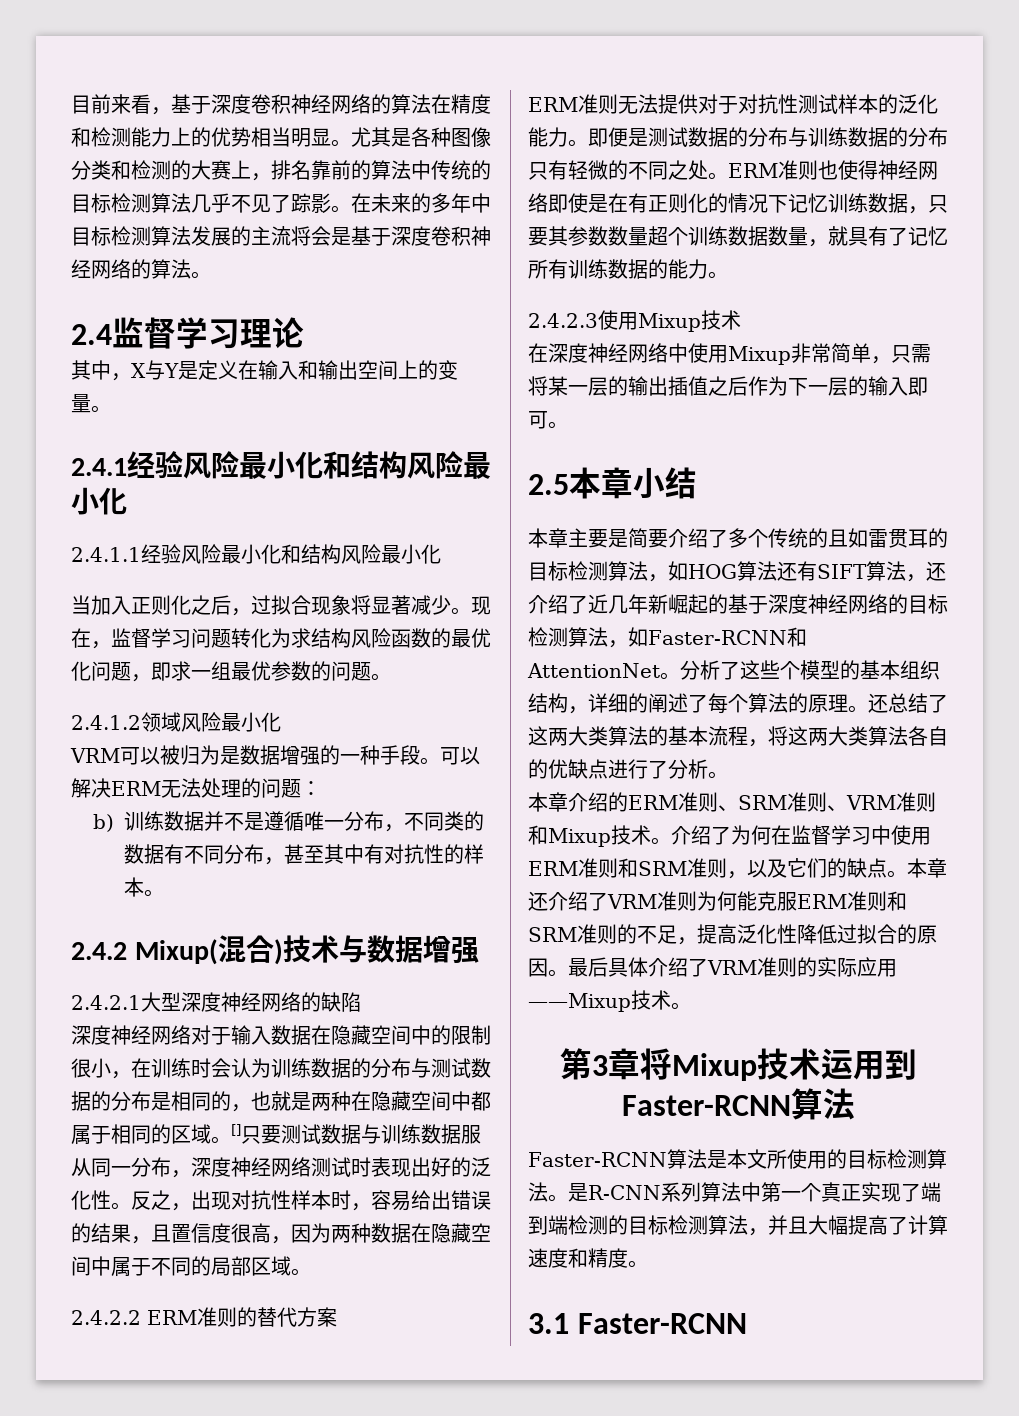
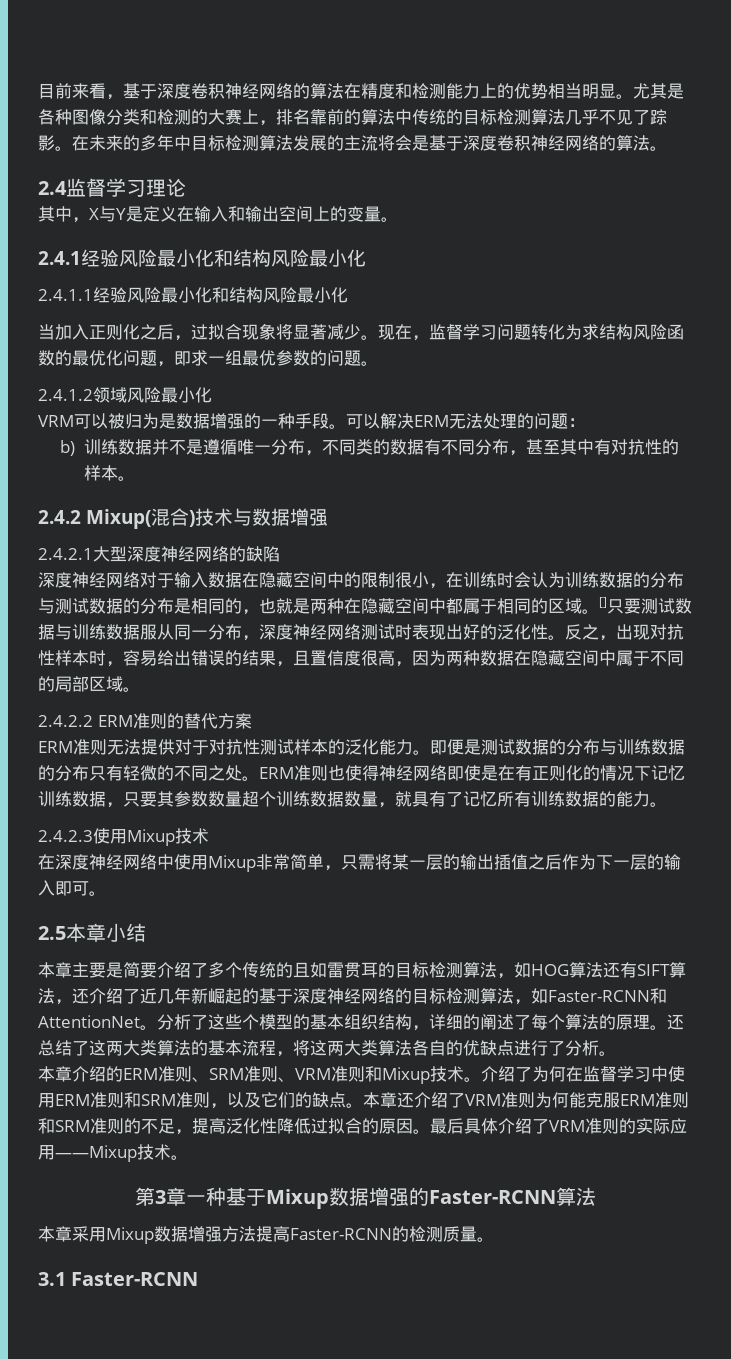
- 第3章将Mixup技术运用到Faster-RCNN算法
- Faster-RCNN算法是本文所使用的目标检测算法。是R-CNN系列算法中第一个真正实现了端到端检测的目标检测算法，并且大幅提高了计算速度和精度。
+ 第3章一种基于Mixup数据增强的Faster-RCNN算法
+ 本章采用Mixup数据增强方法提高Faster-RCNN的检测质量。

